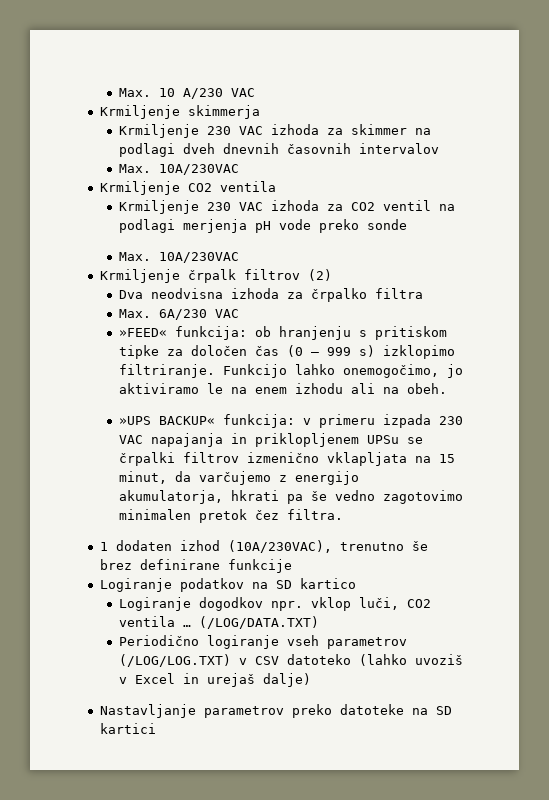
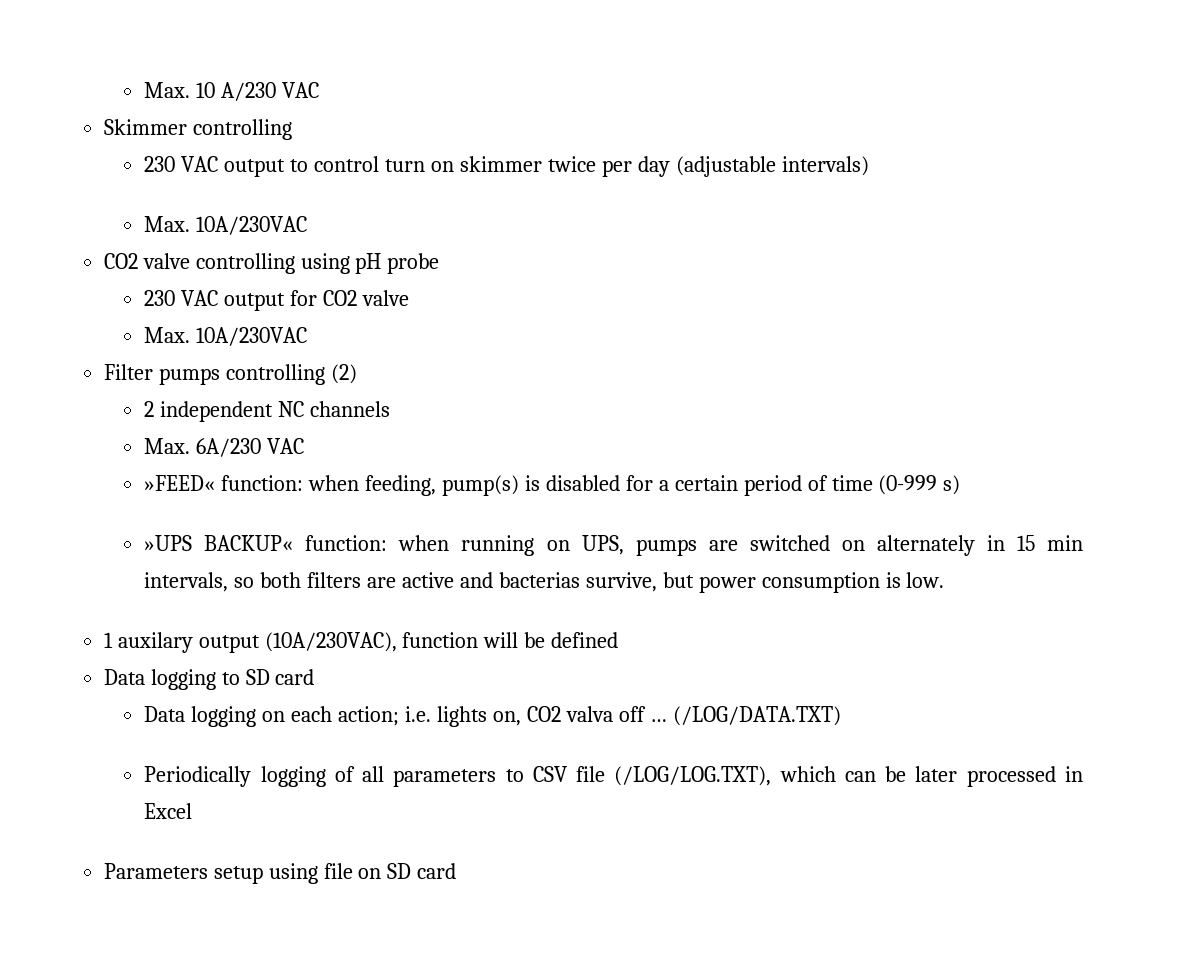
- Krmiljenje skimmerja
- Krmiljenje 230 VAC izhoda za skimmer na podlagi dveh dnevnih časovnih intervalov
+ Skimmer controlling
+ 230 VAC output to control turn on skimmer twice per day (adjustable intervals)
  Max. 10A/230VAC
- Krmiljenje CO2 ventila
- Krmiljenje 230 VAC izhoda za CO2 ventil na podlagi merjenja pH vode preko sonde
+ CO2 valve controlling using pH probe
+ 230 VAC output for CO2 valve
  Max. 10A/230VAC
- Krmiljenje črpalk filtrov (2)
- Dva neodvisna izhoda za črpalko filtra
+ Filter pumps controlling (2)
+ 2 independent NC channels
  Max. 6A/230 VAC
- »FEED« funkcija: ob hranjenju s pritiskom tipke za določen čas (0 – 999 s) izklopimo filtriranje. Funkcijo lahko onemogočimo, jo aktiviramo le na enem izhodu ali na obeh.
- »UPS BACKUP« funkcija: v primeru izpada 230 VAC napajanja in priklopljenem UPSu se črpalki filtrov izmenično vklapljata na 15 minut, da varčujemo z energijo akumulatorja, hkrati pa še vedno zagotovimo minimalen pretok čez filtra.
- 1 dodaten izhod (10A/230VAC), trenutno še brez definirane funkcije
- Logiranje podatkov na SD kartico
- Logiranje dogodkov npr. vklop luči, CO2 ventila … (/LOG/DATA.TXT)
- Periodično logiranje vseh parametrov (/LOG/LOG.TXT) v CSV datoteko (lahko uvoziš v Excel in urejaš dalje)
- Nastavljanje parametrov preko datoteke na SD kartici
+ »FEED« function: when feeding, pump(s) is disabled for a certain period of time (0-999 s)
+ »UPS BACKUP« function: when running on UPS, pumps are switched on alternately in 15 min intervals, so both filters are active and bacterias survive, but power consumption is low.
+ 1 auxilary output (10A/230VAC), function will be defined
+ Data logging to SD card
+ Data logging on each action; i.e. lights on, CO2 valva off … (/LOG/DATA.TXT)
+ Periodically logging of all parameters to CSV file (/LOG/LOG.TXT), which can be later processed in Excel
+ Parameters setup using file on SD card

